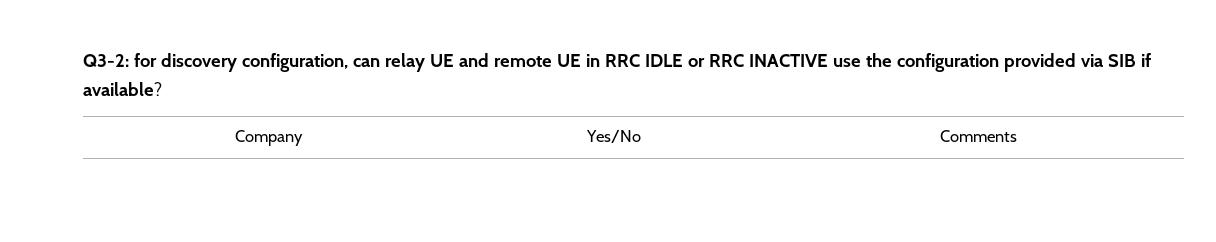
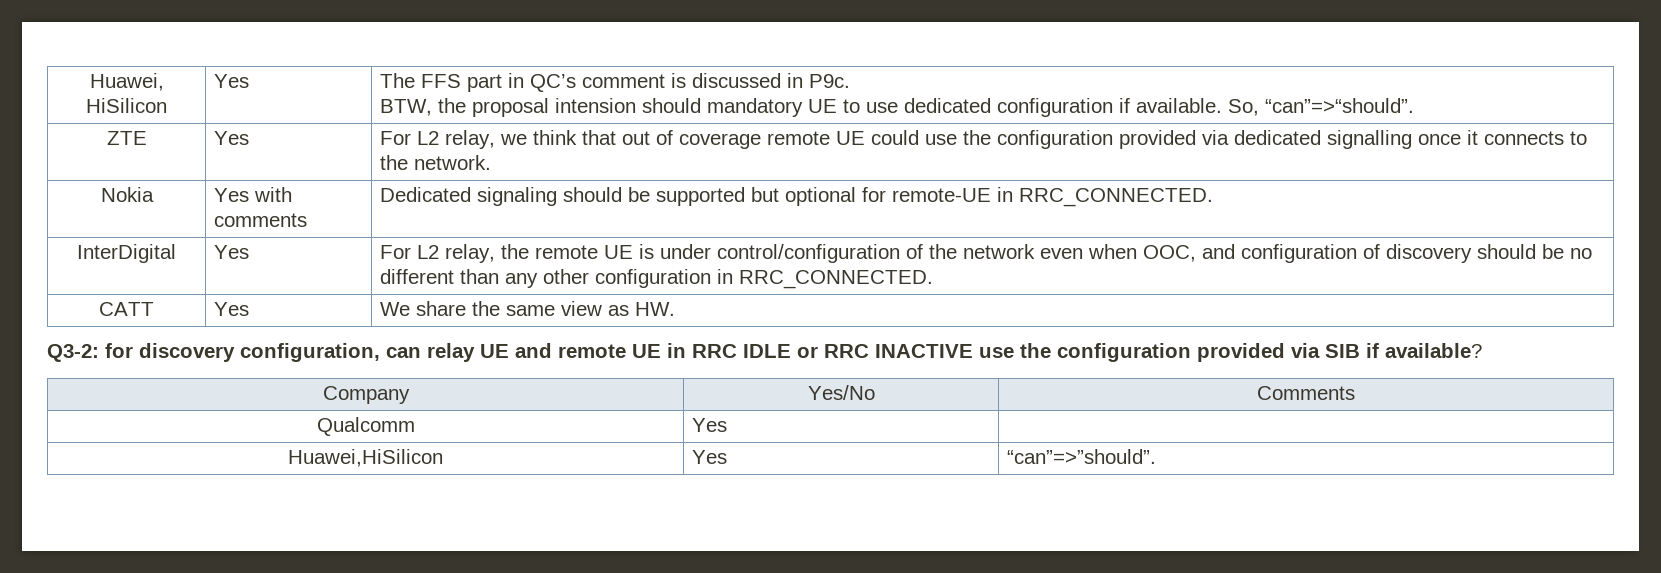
+ Huawei, HiSilicon | Yes | The FFS part in QC’s comment is discussed in P9c.
+ BTW, the proposal intension should mandatory UE to use dedicated configuration if available. So, “can”=>“should”.
+ ZTE | Yes | For L2 relay, we think that out of coverage remote UE could use the configuration provided via dedicated signalling once it connects to the network.
+ Nokia | Yes with comments | Dedicated signaling should be supported but optional for remote-UE in RRC_CONNECTED.
+ InterDigital | Yes | For L2 relay, the remote UE is under control/configuration of the network even when OOC, and configuration of discovery should be no different than any other configuration in RRC_CONNECTED.
+ CATT | Yes | We share the same view as HW.
+ Qualcomm | Yes |
+ Huawei,HiSilicon | Yes | “can”=>”should”.

